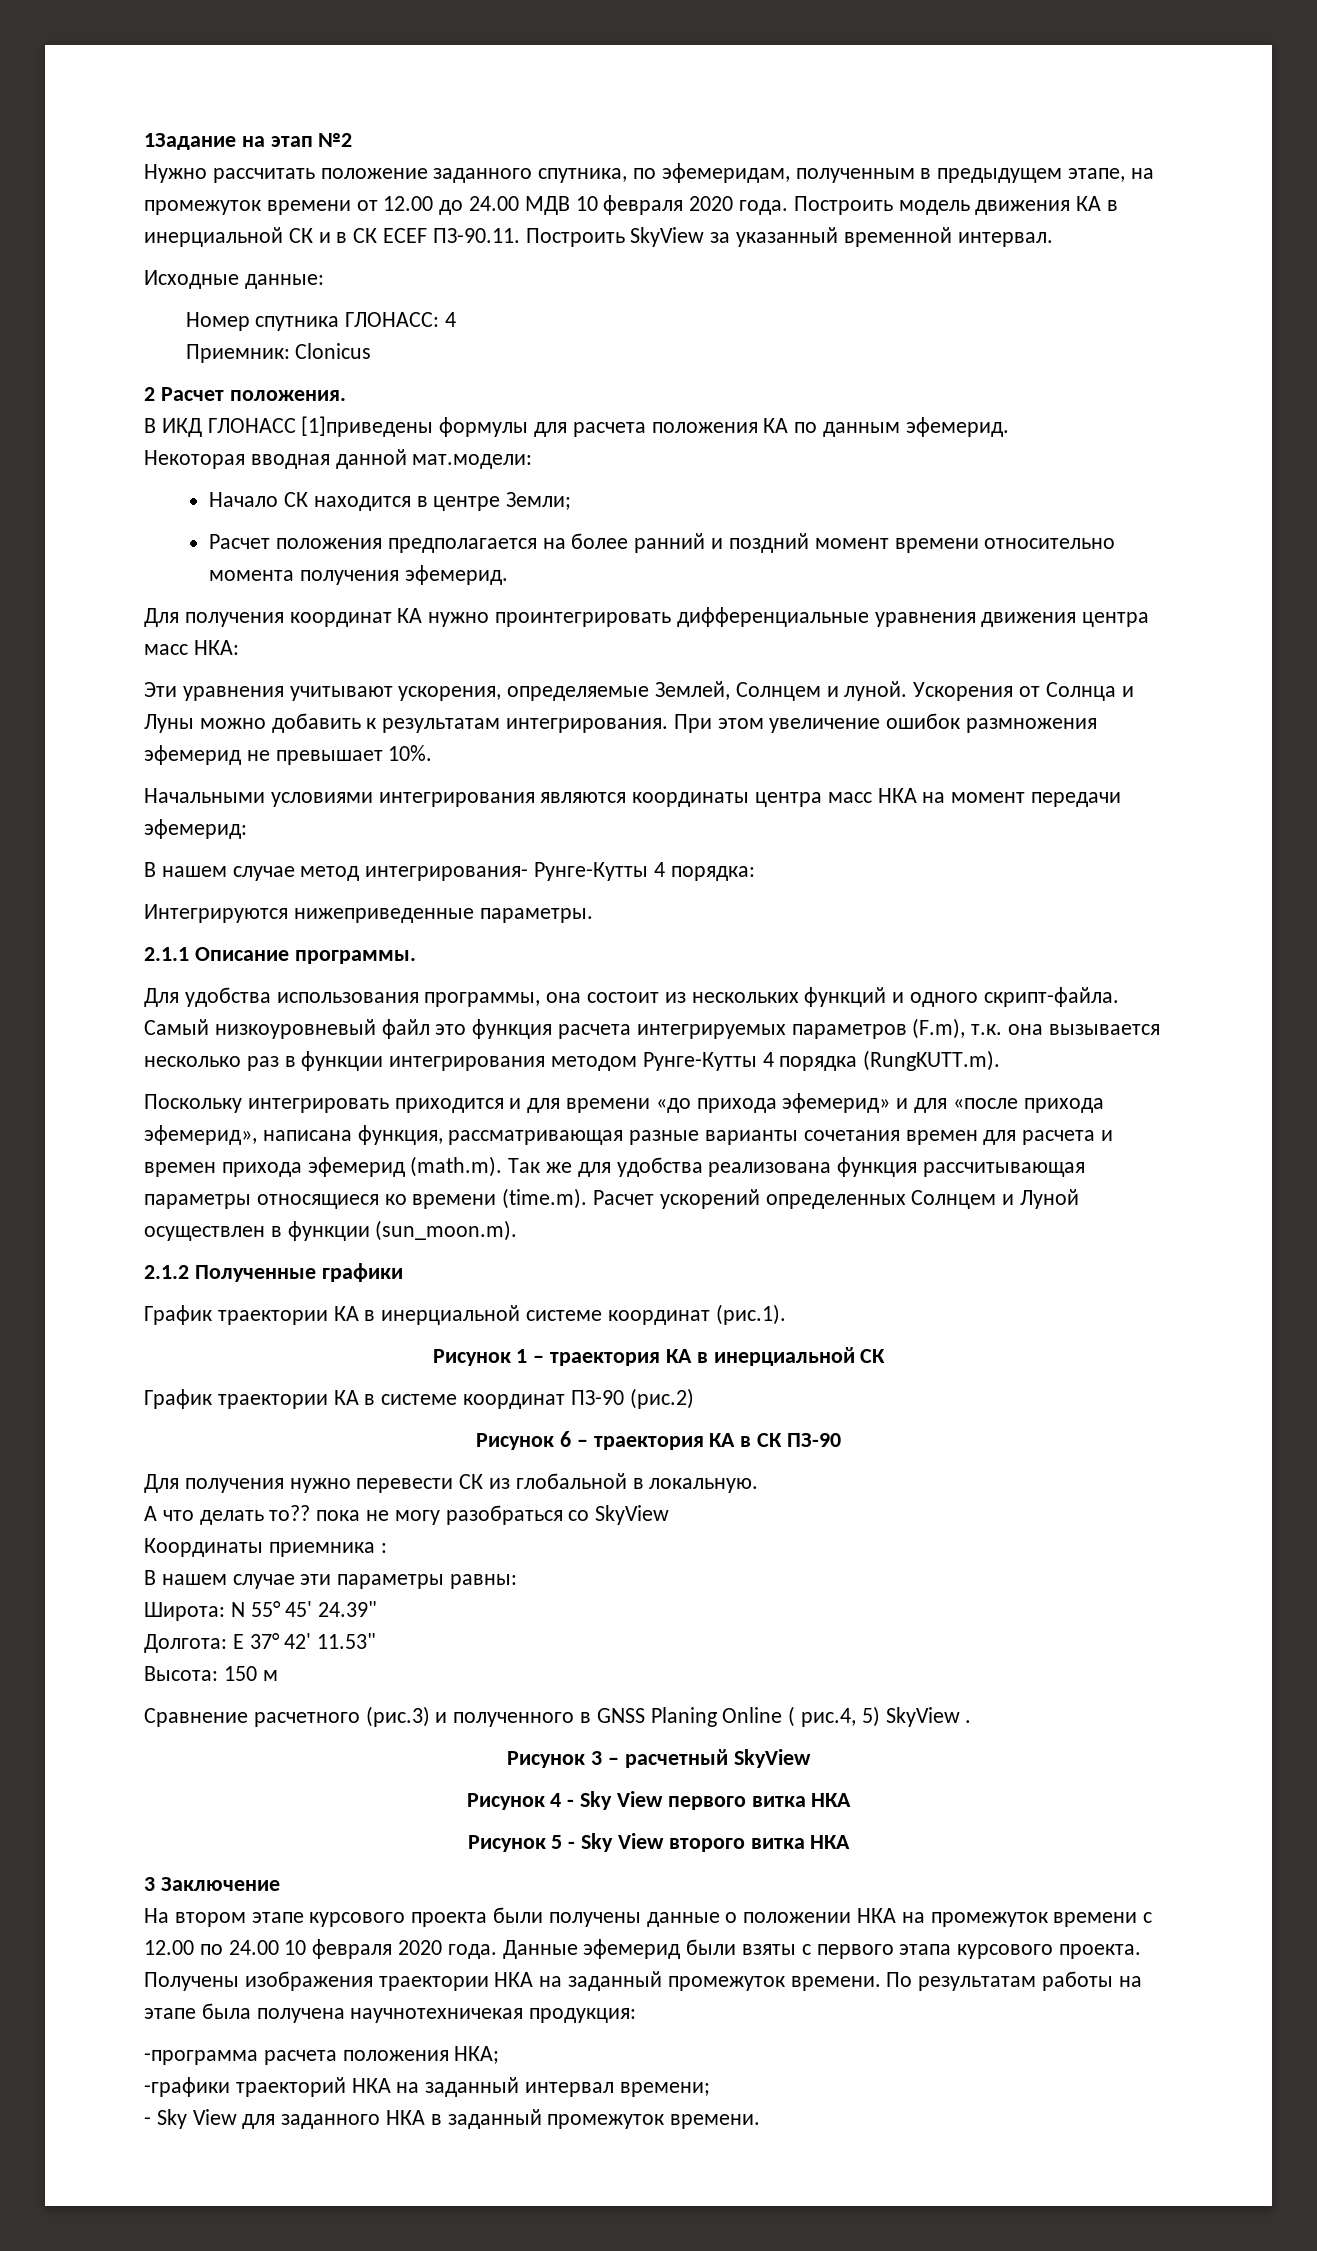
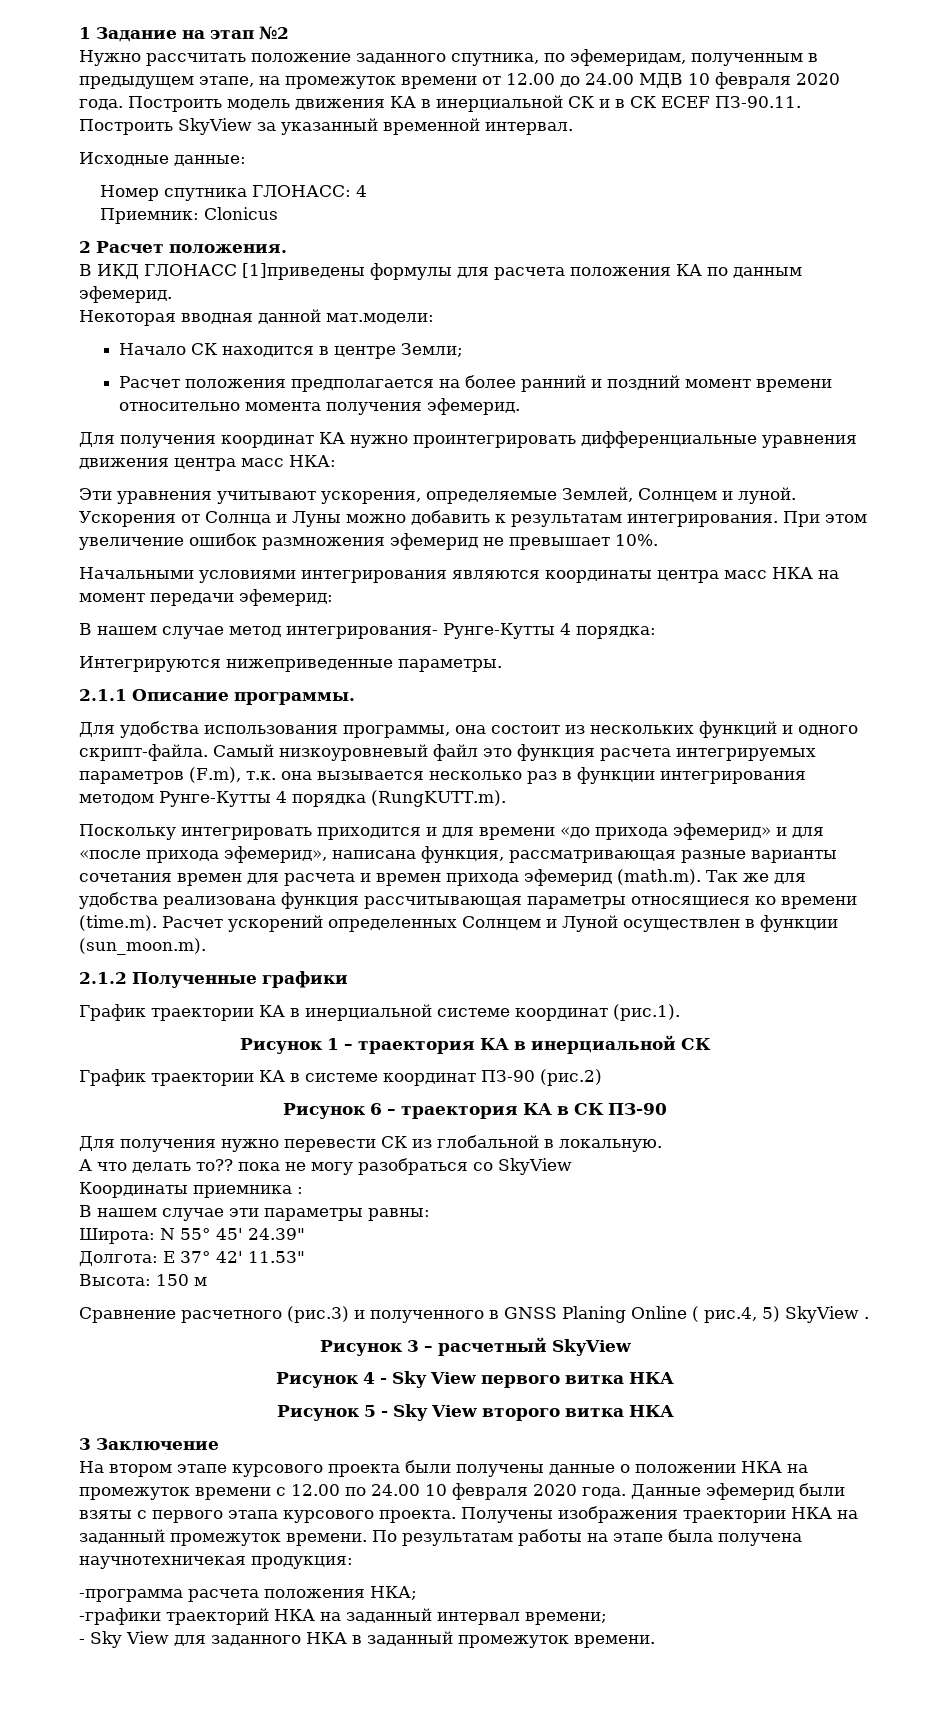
- 1Задание на этап №2
+ 1 Задание на этап №2

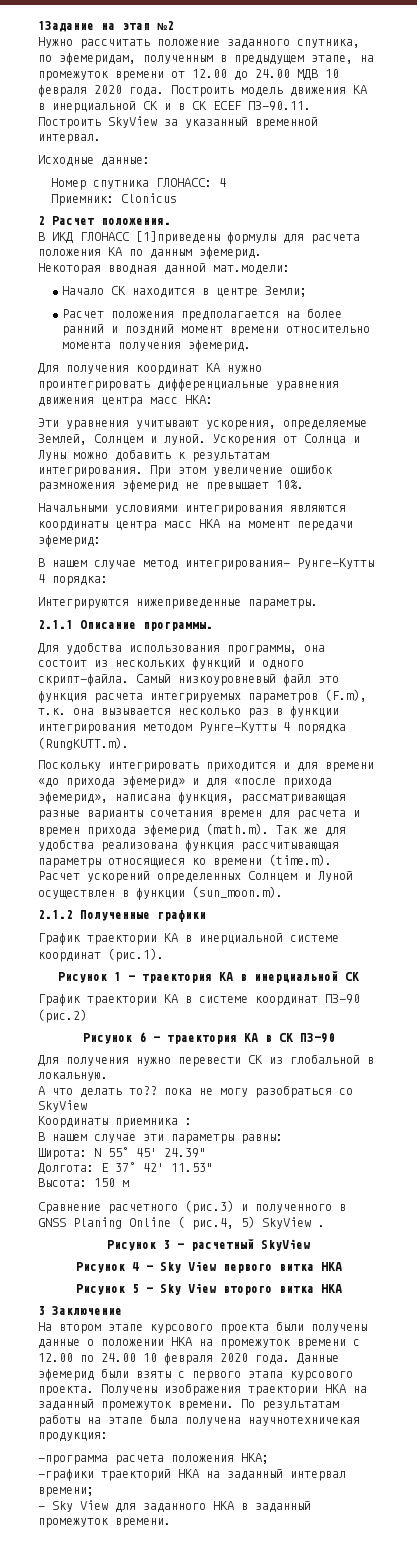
- 1 Задание на этап №2
+ 1Задание на этап №2

